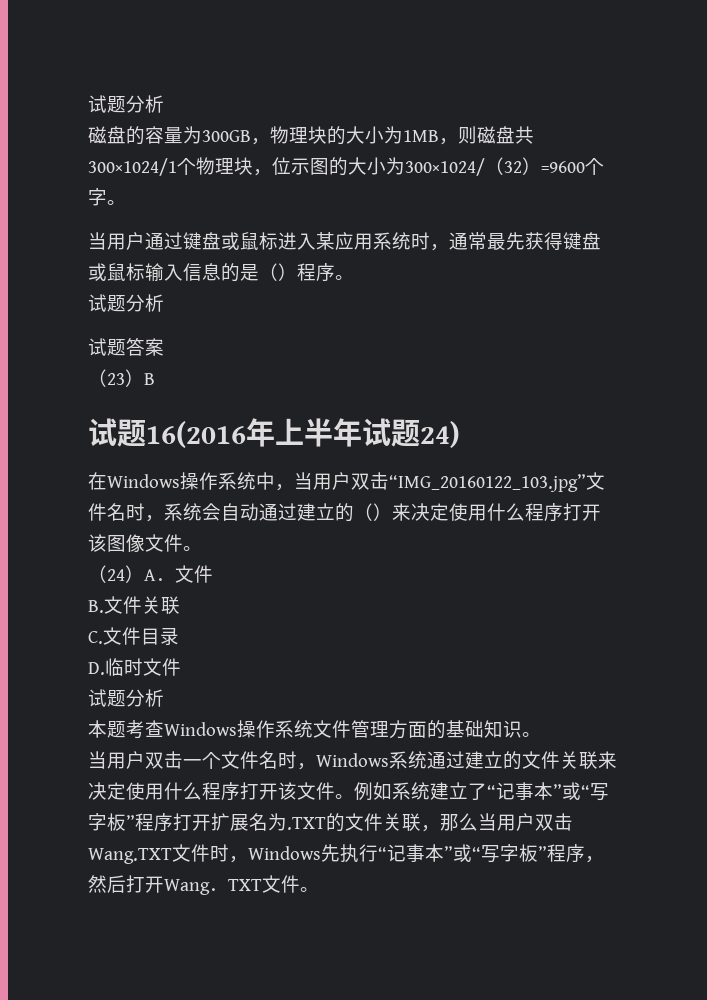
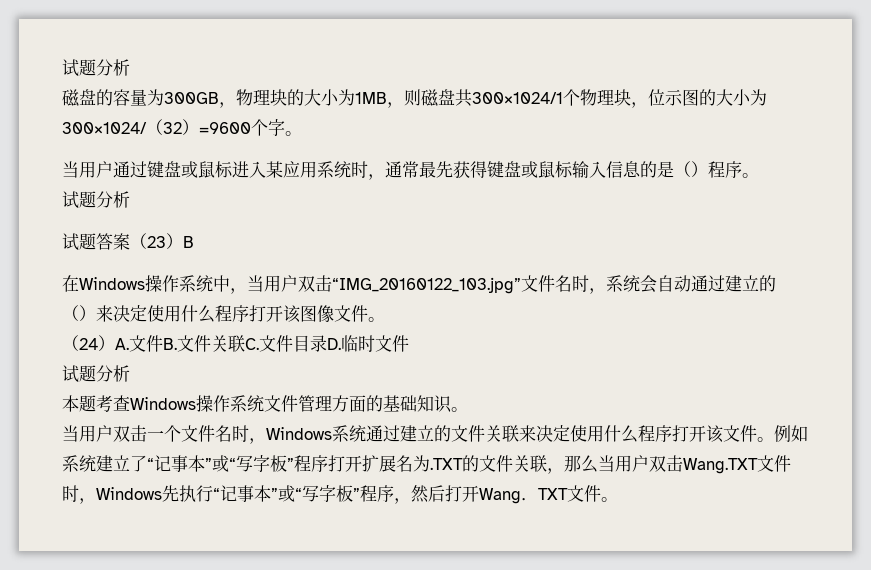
- 试题答案
- （23）B
+ 试题答案（23）B
- 试题16(2016年上半年试题24)
- （24）A．文件
- B.文件关联
- C.文件目录
- D.临时文件
+ （24）A.文件B.文件关联C.文件目录D.临时文件

